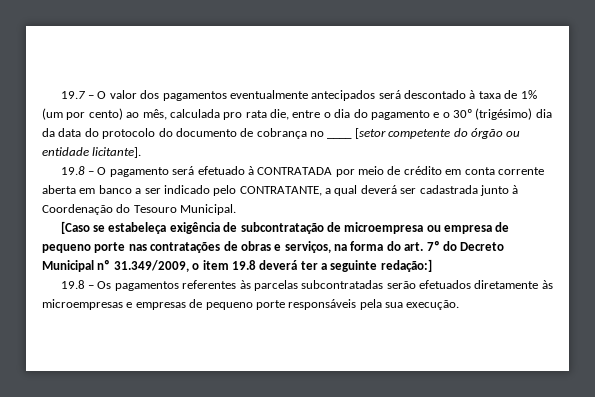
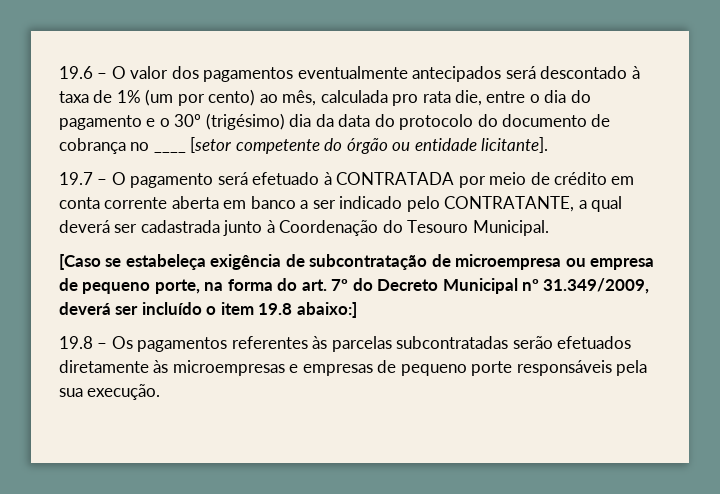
- 19.7 – O valor dos pagamentos eventualmente antecipados será descontado à taxa de 1% (um por cento) ao mês, calculada pro rata die, entre o dia do pagamento e o 30º (trigésimo) dia da data do protocolo do documento de cobrança no ____ [setor competente do órgão ou entidade licitante].
+ 19.6 – O valor dos pagamentos eventualmente antecipados será descontado à taxa de 1% (um por cento) ao mês, calculada pro rata die, entre o dia do pagamento e o 30º (trigésimo) dia da data do protocolo do documento de cobrança no ____ [setor competente do órgão ou entidade licitante].
- 19.8 – O pagamento será efetuado à CONTRATADA por meio de crédito em conta corrente aberta em banco a ser indicado pelo CONTRATANTE, a qual deverá ser cadastrada junto à Coordenação do Tesouro Municipal.
+ 19.7 – O pagamento será efetuado à CONTRATADA por meio de crédito em conta corrente aberta em banco a ser indicado pelo CONTRATANTE, a qual deverá ser cadastrada junto à Coordenação do Tesouro Municipal.
- [Caso se estabeleça exigência de subcontratação de microempresa ou empresa de pequeno porte nas contratações de obras e serviços, na forma do art. 7º do Decreto Municipal nº 31.349/2009, o item 19.8 deverá ter a seguinte redação:]
+ [Caso se estabeleça exigência de subcontratação de microempresa ou empresa de pequeno porte, na forma do art. 7º do Decreto Municipal nº 31.349/2009, deverá ser incluído o item 19.8 abaixo:]

